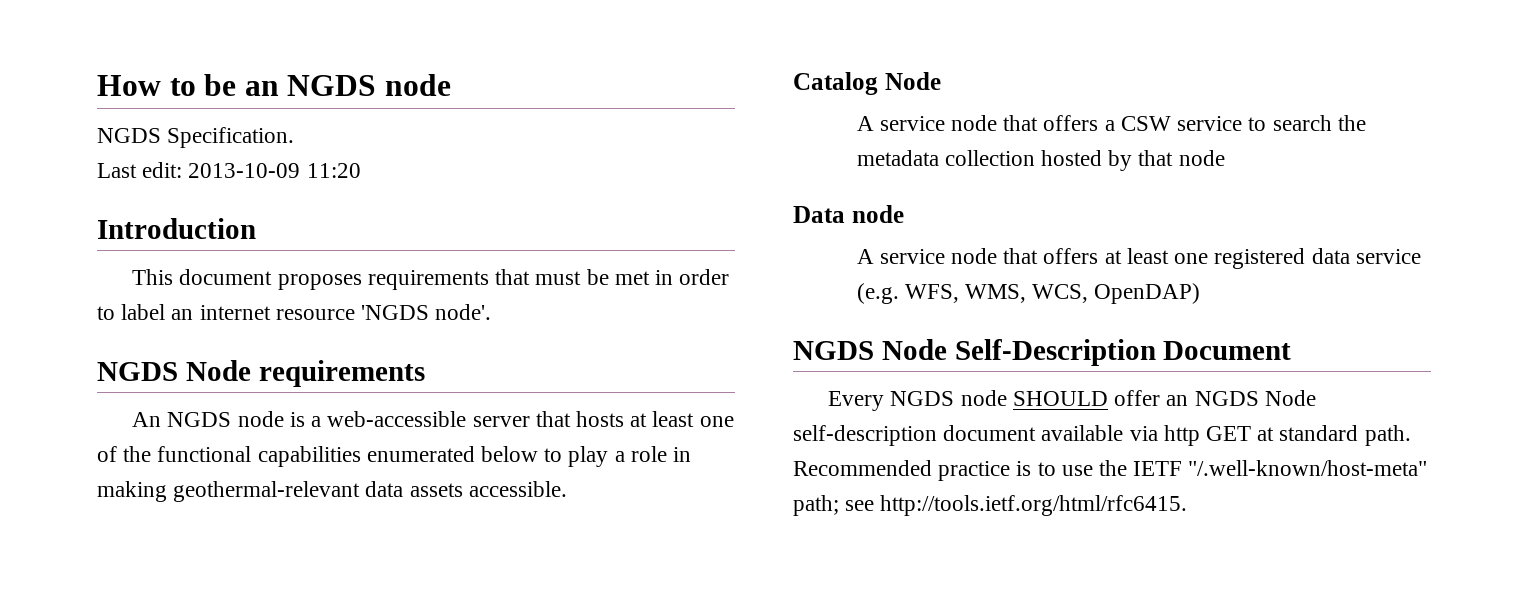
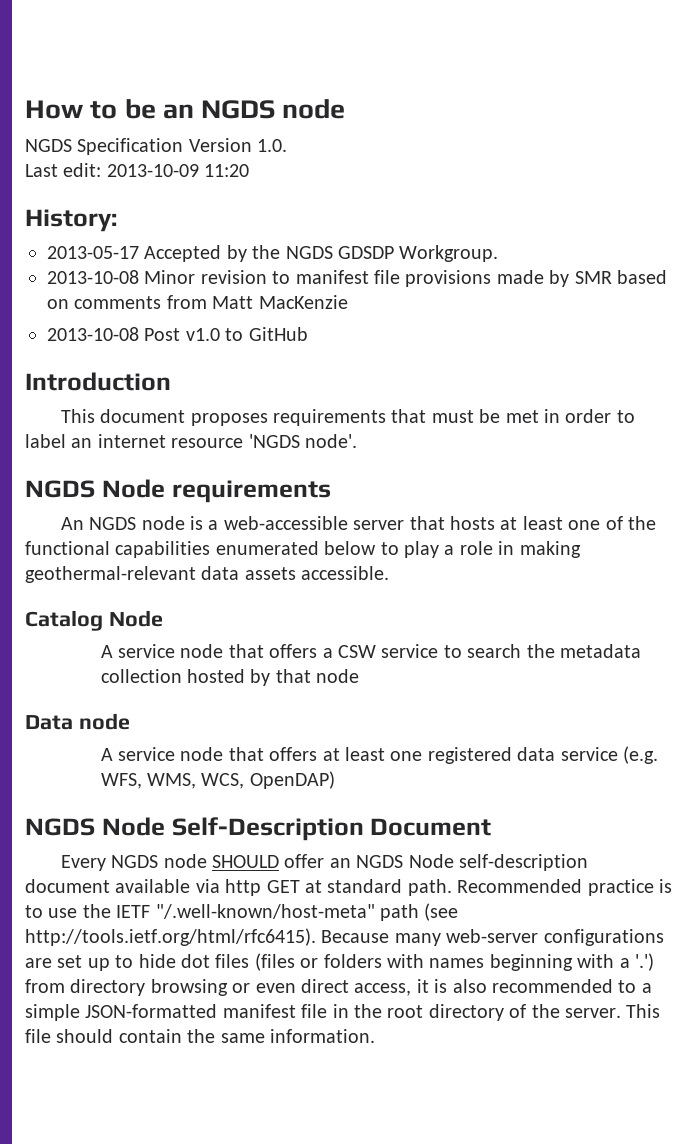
- NGDS Specification.
+ NGDS Specification Version 1.0.
+ History:
+ 2013-05-17 Accepted by the NGDS GDSDP Workgroup.
+ 2013-10-08 Minor revision to manifest file provisions made by SMR based on comments from Matt MacKenzie
+ 2013-10-08 Post v1.0 to GitHub
- Recommended practice is to use the IETF "/.well-known/host-meta" path; see http://tools.ietf.org/html/rfc6415.
+ Recommended practice is to use the IETF "/.well-known/host-meta" path (see http://tools.ietf.org/html/rfc6415). Because many web-server configurations are set up to hide dot files (files or folders with names beginning with a '.') from directory browsing or even direct access, it is also recommended to a simple JSON-formatted manifest file in the root directory of the server. This file should contain the same information.

